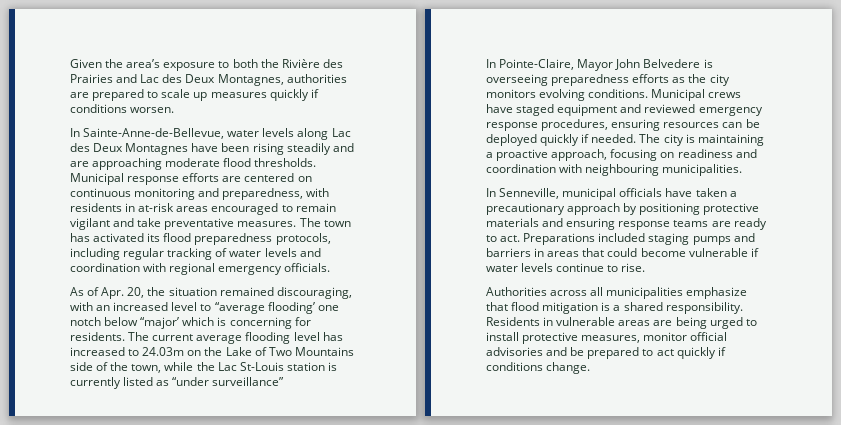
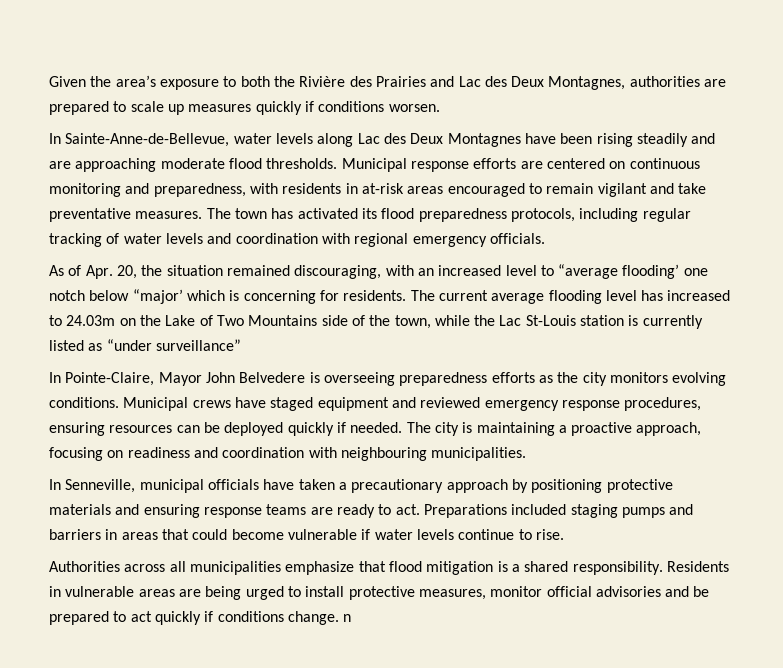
- Residents in vulnerable areas are being urged to install protective measures, monitor official advisories and be prepared to act quickly if conditions change.
+ Residents in vulnerable areas are being urged to install protective measures, monitor official advisories and be prepared to act quickly if conditions change. n

